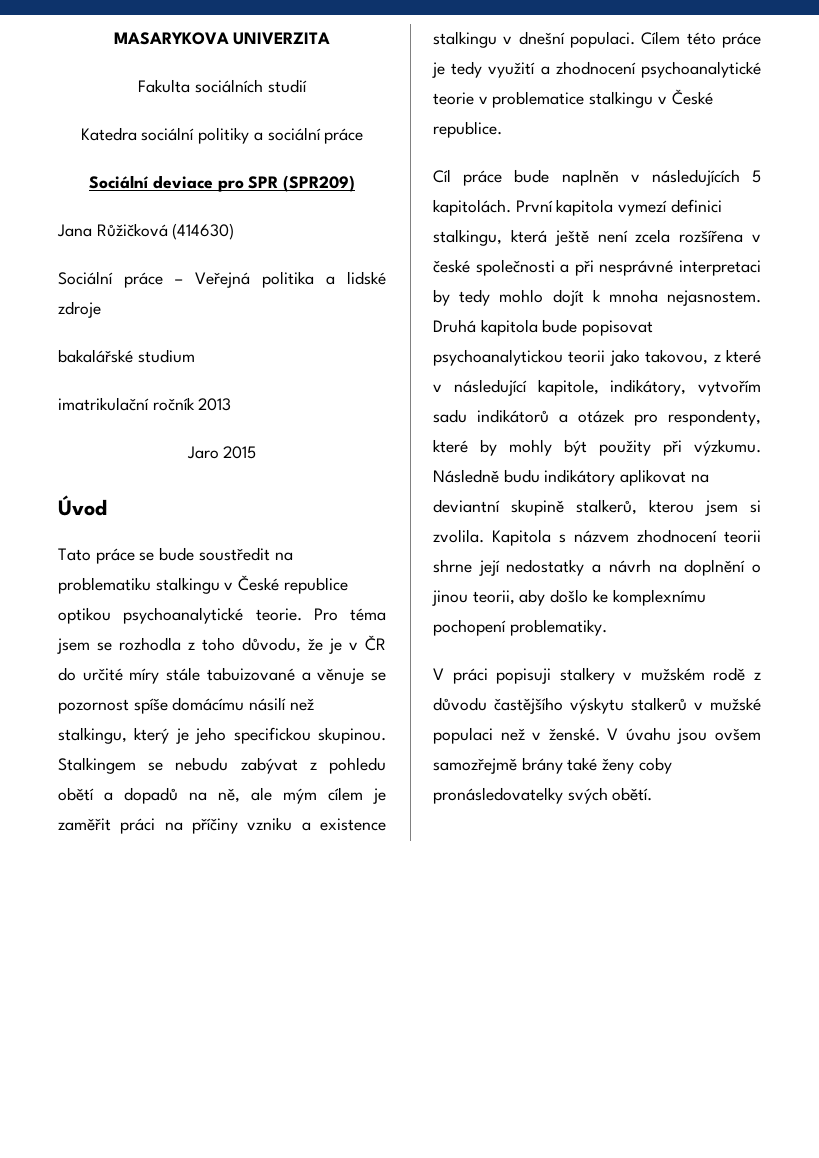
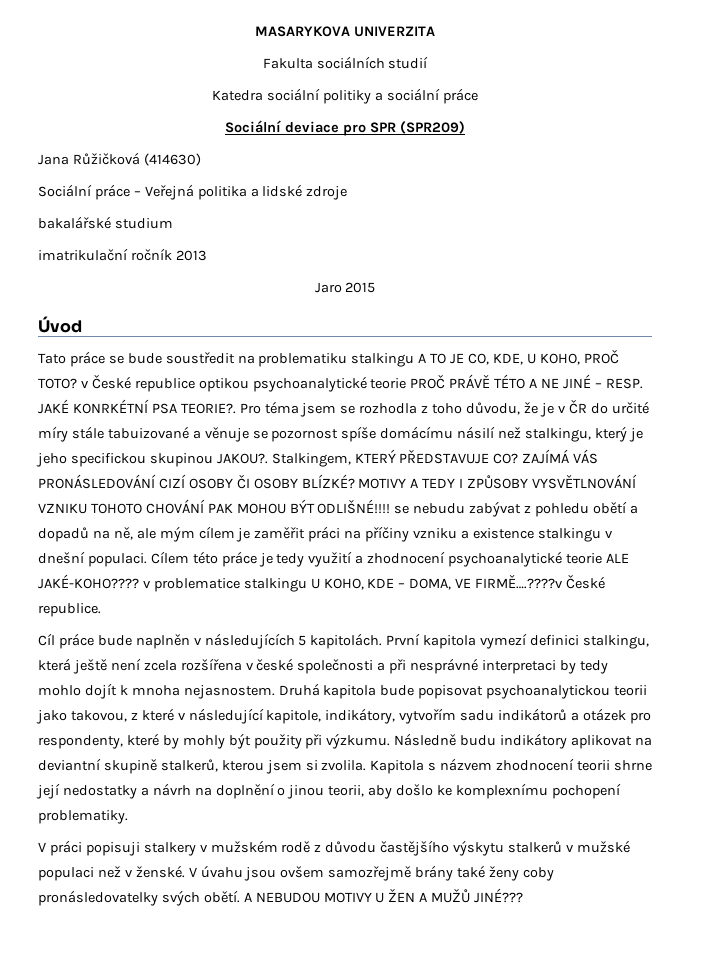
- Tato práce se bude soustředit na problematiku stalkingu v České republice optikou psychoanalytické teorie.
+ Tato práce se bude soustředit na problematiku stalkingu A TO JE CO, KDE, U KOHO, PROČ TOTO? v České republice optikou psychoanalytické teorie PROČ PRÁVĚ TÉTO A NE JINÉ – RESP. JAKÉ KONRKÉTNÍ PSA TEORIE?.
- Pro téma jsem se rozhodla z toho důvodu, že je v ČR do určité míry stále tabuizované a věnuje se pozornost spíše domácímu násilí než stalkingu, který je jeho specifickou skupinou. Stalkingem se nebudu zabývat z pohledu obětí a dopadů na ně, ale mým cílem je zaměřit práci na příčiny vzniku a existence stalkingu v dnešní populaci.
+ Pro téma jsem se rozhodla z toho důvodu, že je v ČR do určité míry stále tabuizované a věnuje se pozornost spíše domácímu násilí než stalkingu, který je jeho specifickou skupinou JAKOU?. Stalkingem, KTERÝ PŘEDSTAVUJE CO? ZAJÍMÁ VÁS PRONÁSLEDOVÁNÍ CIZÍ OSOBY ČI OSOBY BLÍZKÉ? MOTIVY A TEDY I ZPŮSOBY VYSVĚTLNOVÁNÍ VZNIKU TOHOTO CHOVÁNÍ PAK MOHOU BÝT ODLIŠNÉ!!!! se nebudu zabývat z pohledu obětí a dopadů na ně, ale mým cílem je zaměřit práci na příčiny vzniku a existence stalkingu v dnešní populaci.
- Cílem této práce je tedy využití a zhodnocení psychoanalytické teorie v problematice stalkingu v České republice.
+ Cílem této práce je tedy využití a zhodnocení psychoanalytické teorie ALE JAKÉ-KOHO???? v problematice stalkingu U KOHO, KDE – DOMA, VE FIRMĚ….????v České republice.
+ A NEBUDOU MOTIVY U ŽEN A MUŽŮ JINÉ???

